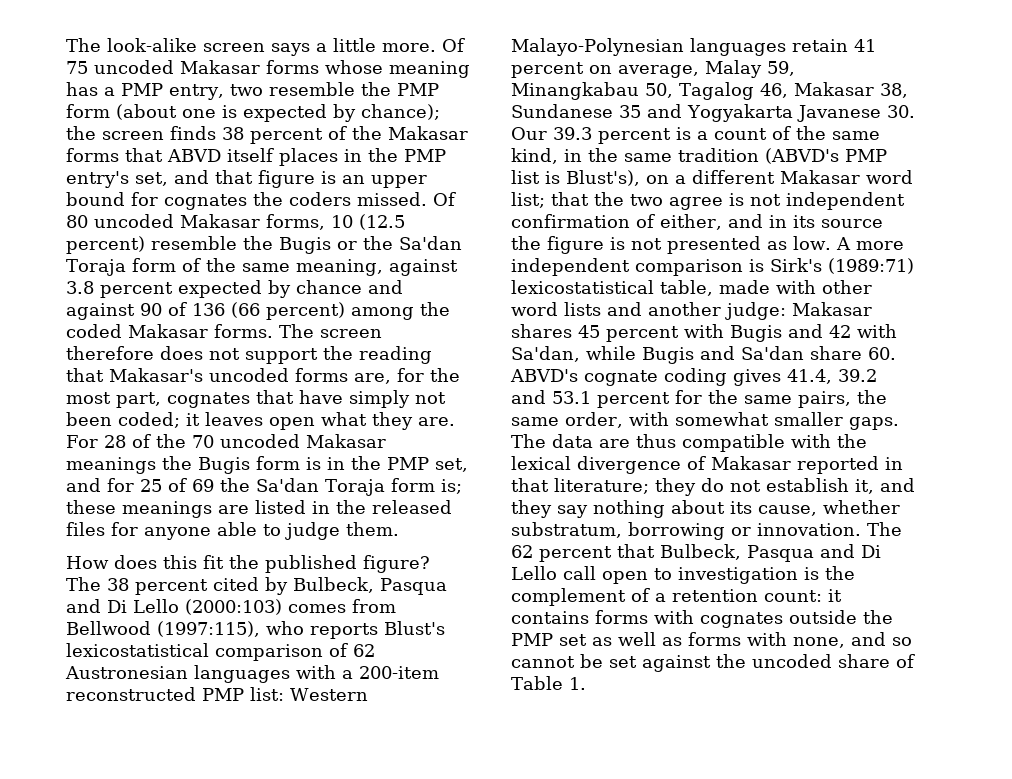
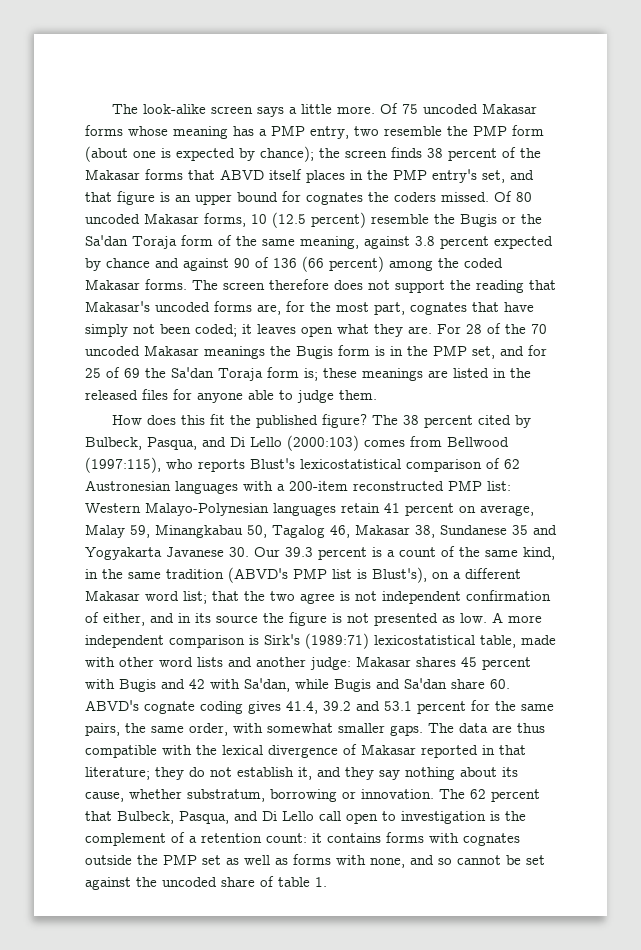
- The 38 percent cited by Bulbeck, Pasqua and Di Lello (2000:103) comes from Bellwood (1997:115), who reports Blust's lexicostatistical comparison of 62 Austronesian languages with a 200-item reconstructed PMP list:
+ The 38 percent cited by Bulbeck, Pasqua, and Di Lello (2000:103) comes from Bellwood (1997:115), who reports Blust's lexicostatistical comparison of 62 Austronesian languages with a 200-item reconstructed PMP list:
- The 62 percent that Bulbeck, Pasqua and Di Lello call open to investigation is the complement of a retention count: it contains forms with cognates outside the PMP set as well as forms with none, and so cannot be set against the uncoded share of Table 1.
+ The 62 percent that Bulbeck, Pasqua, and Di Lello call open to investigation is the complement of a retention count: it contains forms with cognates outside the PMP set as well as forms with none, and so cannot be set against the uncoded share of table 1.

